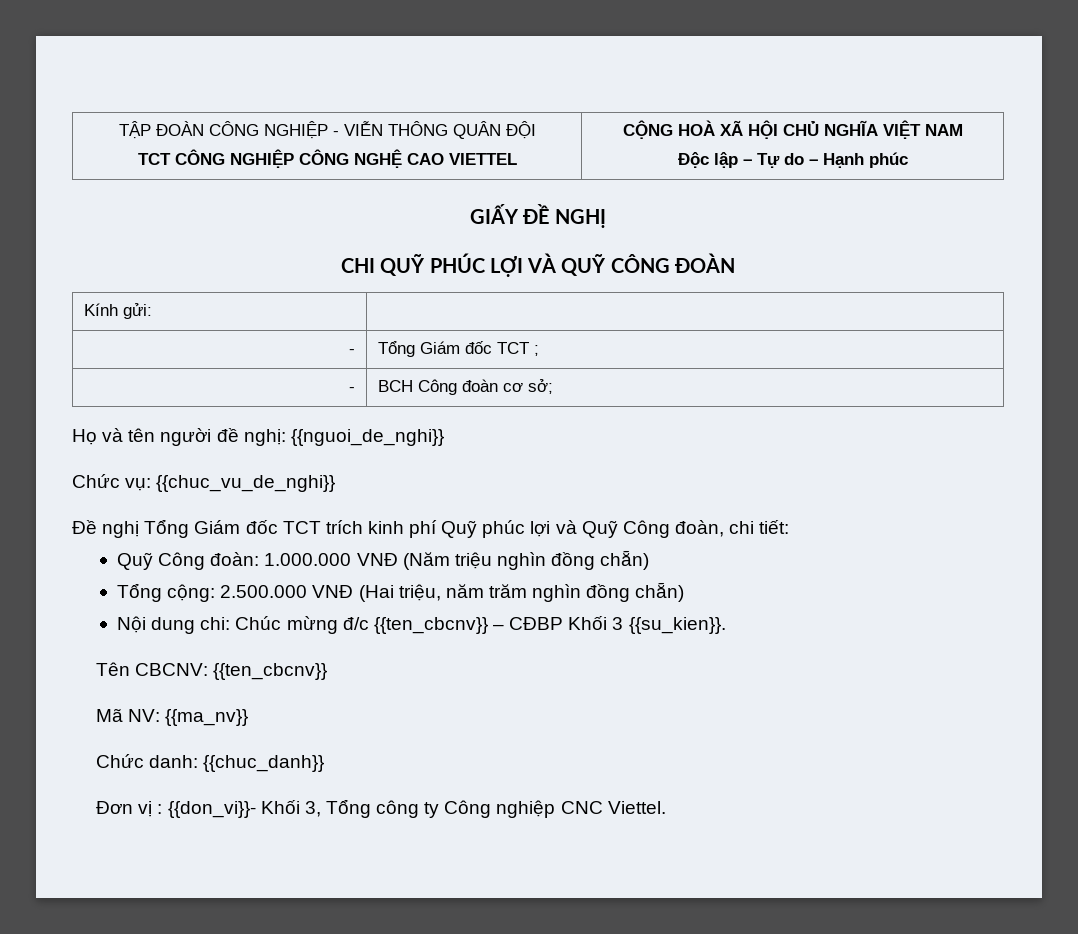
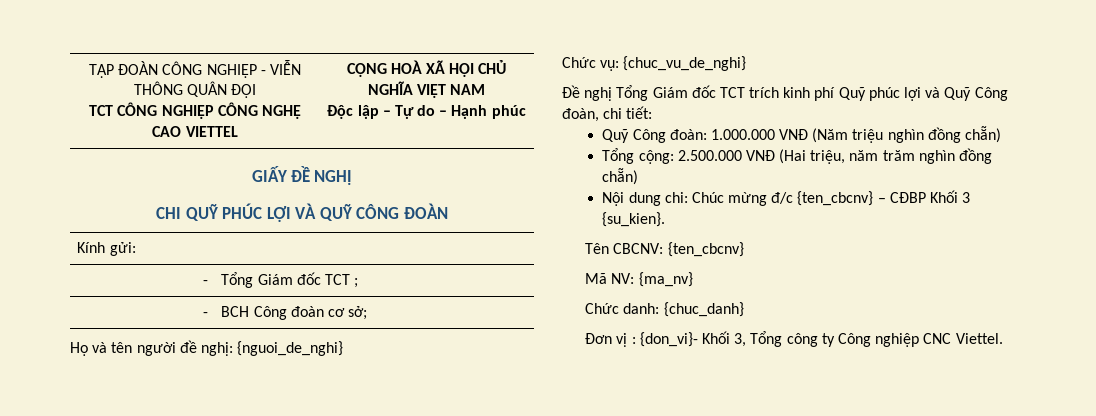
- Họ và tên người đề nghị: {{nguoi_de_nghi}}
+ Họ và tên người đề nghị: {nguoi_de_nghi}
- Chức vụ: {{chuc_vu_de_nghi}}
+ Chức vụ: {chuc_vu_de_nghi}
- Nội dung chi: Chúc mừng đ/c {{ten_cbcnv}} – CĐBP Khối 3 {{su_kien}}.
+ Nội dung chi: Chúc mừng đ/c {ten_cbcnv} – CĐBP Khối 3 {su_kien}.
- Tên CBCNV: {{ten_cbcnv}}
+ Tên CBCNV: {ten_cbcnv}
- Mã NV: {{ma_nv}}
+ Mã NV: {ma_nv}
- Chức danh: {{chuc_danh}}
+ Chức danh: {chuc_danh}
- Đơn vị : {{don_vi}}- Khối 3, Tổng công ty Công nghiệp CNC Viettel.
+ Đơn vị : {don_vi}- Khối 3, Tổng công ty Công nghiệp CNC Viettel.

